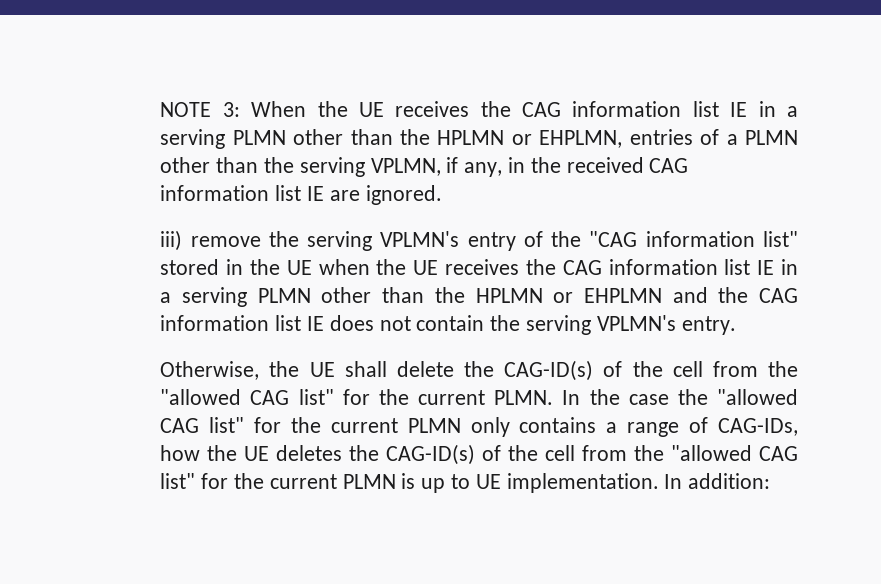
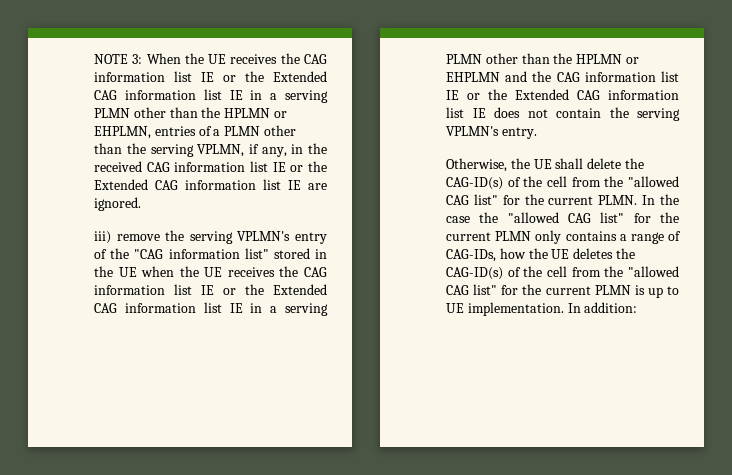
- NOTE 3: When the UE receives the CAG information list IE in a serving PLMN other than the HPLMN or EHPLMN, entries of a PLMN other than the serving VPLMN, if any, in the received CAG information list IE are ignored.
+ NOTE 3: When the UE receives the CAG information list IE or the Extended CAG information list IE in a serving PLMN other than the HPLMN or EHPLMN, entries of a PLMN other than the serving VPLMN, if any, in the received CAG information list IE or the Extended CAG information list IE are ignored.
- iii) remove the serving VPLMN's entry of the "CAG information list" stored in the UE when the UE receives the CAG information list IE in a serving PLMN other than the HPLMN or EHPLMN and the CAG information list IE does not contain the serving VPLMN's entry.
+ iii) remove the serving VPLMN's entry of the "CAG information list" stored in the UE when the UE receives the CAG information list IE or the Extended CAG information list IE in a serving PLMN other than the HPLMN or EHPLMN and the CAG information list IE or the Extended CAG information list IE does not contain the serving VPLMN's entry.

